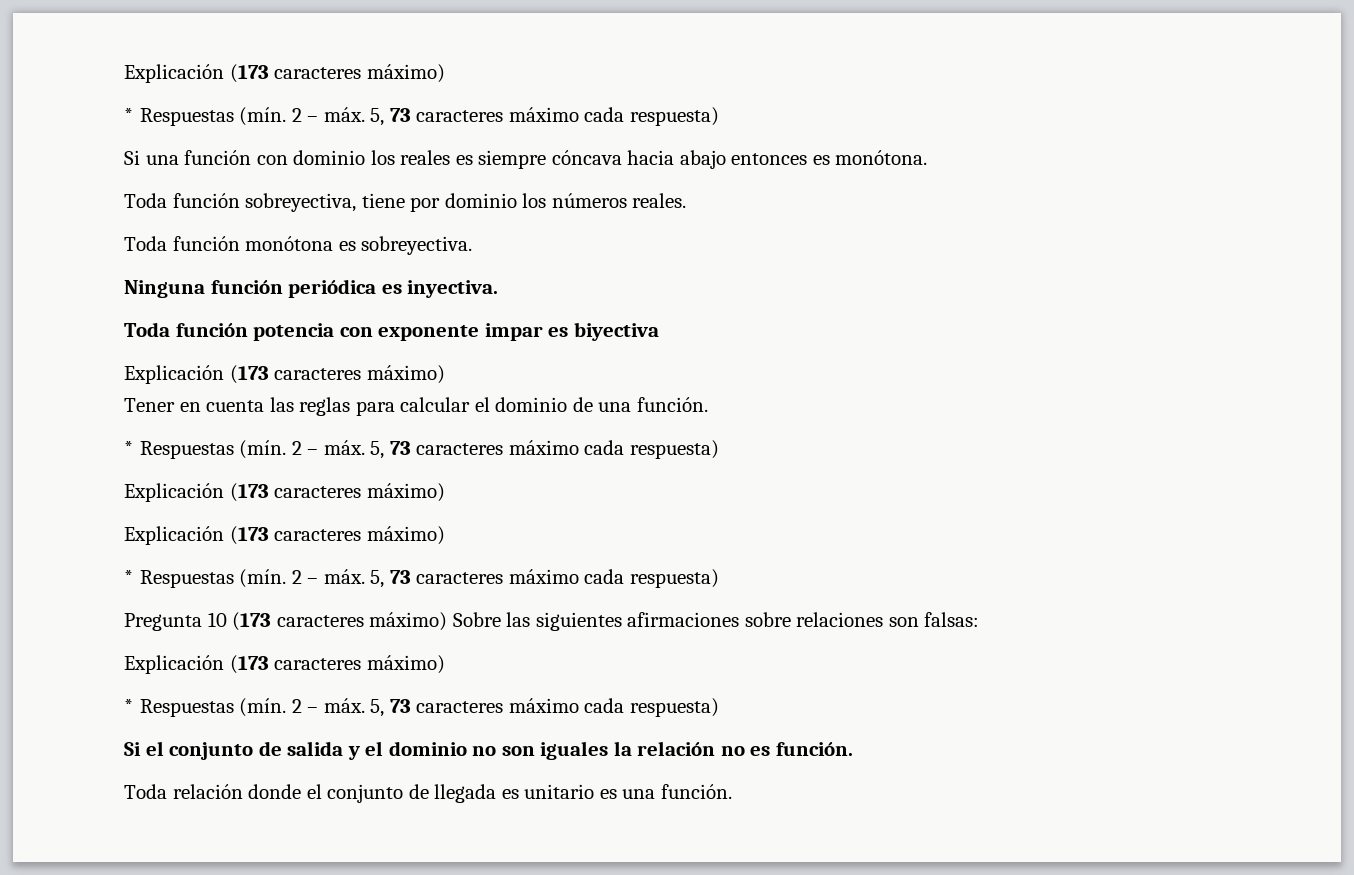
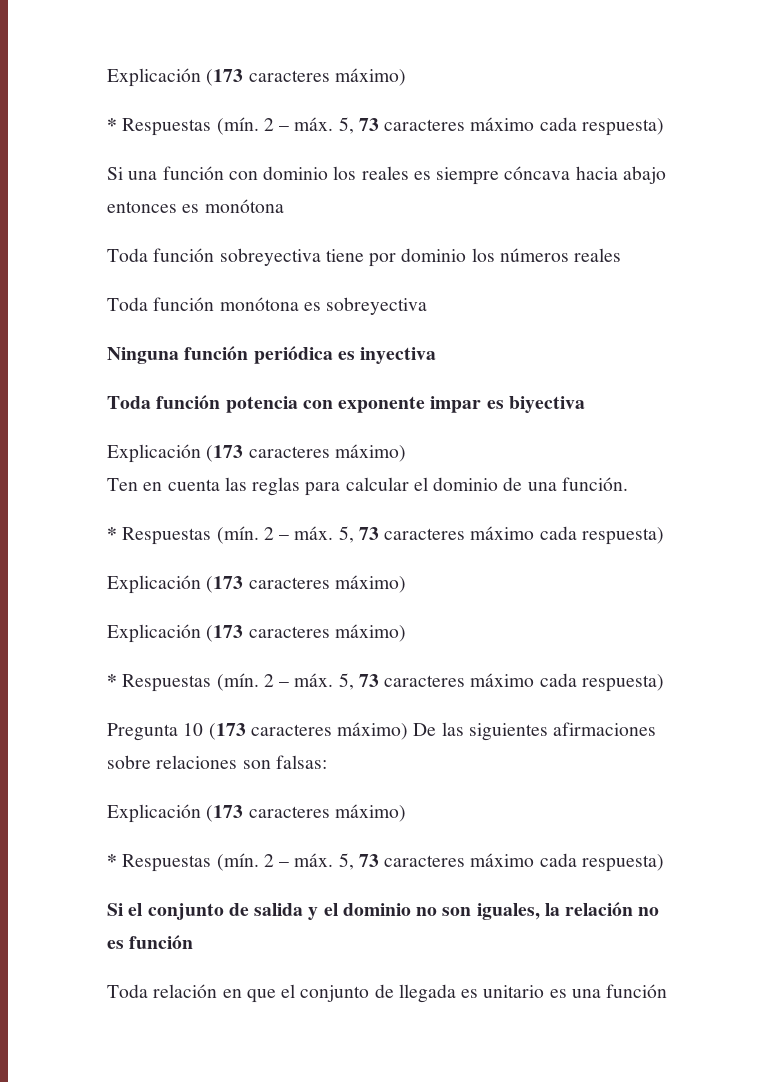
- Si una función con dominio los reales es siempre cóncava hacia abajo entonces es monótona.
- Toda función sobreyectiva, tiene por dominio los números reales.
+ Si una función con dominio los reales es siempre cóncava hacia abajo entonces es monótona
+ Toda función sobreyectiva tiene por dominio los números reales
- Toda función monótona es sobreyectiva.
+ Toda función monótona es sobreyectiva
- Ninguna función periódica es inyectiva.
+ Ninguna función periódica es inyectiva
- Tener en cuenta las reglas para calcular el dominio de una función.
+ Ten en cuenta las reglas para calcular el dominio de una función.
- Pregunta 10 (173 caracteres máximo) Sobre las siguientes afirmaciones sobre relaciones son falsas:
+ Pregunta 10 (173 caracteres máximo) De las siguientes afirmaciones sobre relaciones son falsas:
- Si el conjunto de salida y el dominio no son iguales la relación no es función.
+ Si el conjunto de salida y el dominio no son iguales, la relación no es función
- Toda relación donde el conjunto de llegada es unitario es una función.
+ Toda relación en que el conjunto de llegada es unitario es una función

